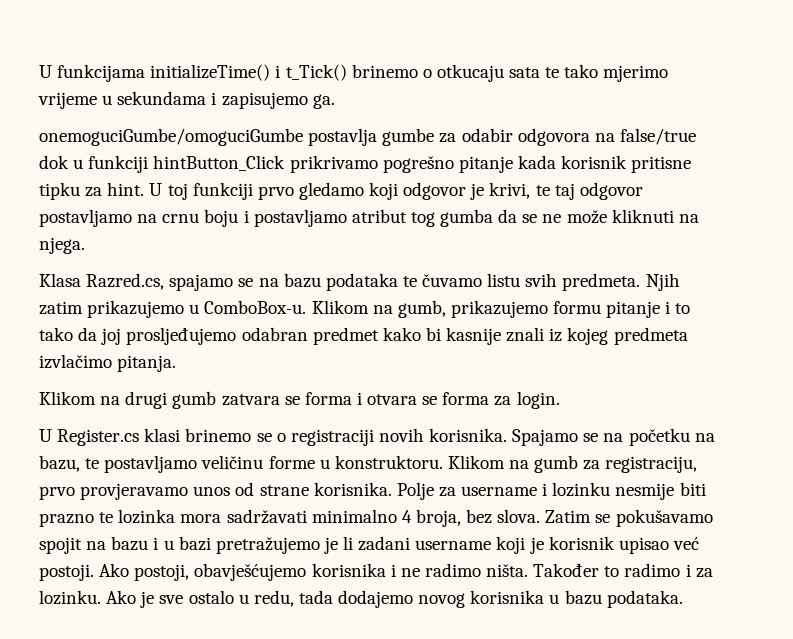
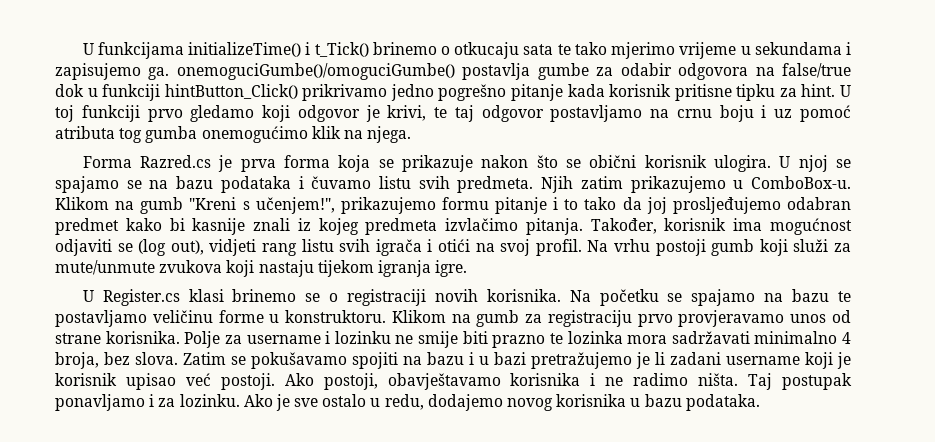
- U funkcijama initializeTime() i t_Tick() brinemo o otkucaju sata te tako mjerimo vrijeme u sekundama i zapisujemo ga.
- onemoguciGumbe/omoguciGumbe postavlja gumbe za odabir odgovora na false/true dok u funkciji hintButton_Click prikrivamo pogrešno pitanje kada korisnik pritisne tipku za hint.
+ U funkcijama initializeTime() i t_Tick() brinemo o otkucaju sata te tako mjerimo vrijeme u sekundama i zapisujemo ga. onemoguciGumbe()/omoguciGumbe() postavlja gumbe za odabir odgovora na false/true dok u funkciji hintButton_Click() prikrivamo jedno pogrešno pitanje kada korisnik pritisne tipku za hint.
- U toj funkciji prvo gledamo koji odgovor je krivi, te taj odgovor postavljamo na crnu boju i postavljamo atribut tog gumba da se ne može kliknuti na njega.
- Klasa Razred.cs, spajamo se na bazu podataka te čuvamo listu svih predmeta.
+ U toj funkciji prvo gledamo koji odgovor je krivi, te taj odgovor postavljamo na crnu boju i uz pomoć atributa tog gumba onemogućimo klik na njega.
+ Forma Razred.cs je prva forma koja se prikazuje nakon što se obični korisnik ulogira. U njoj se spajamo se na bazu podataka i čuvamo listu svih predmeta.
- Klikom na gumb, prikazujemo formu pitanje i to tako da joj prosljeđujemo odabran predmet kako bi kasnije znali iz kojeg predmeta izvlačimo pitanja.
- Klikom na drugi gumb zatvara se forma i otvara se forma za login.
+ Klikom na gumb "Kreni s učenjem!", prikazujemo formu pitanje i to tako da joj prosljeđujemo odabran predmet kako bi kasnije znali iz kojeg predmeta izvlačimo pitanja. Također, korisnik ima mogućnost odjaviti se (log out), vidjeti rang listu svih igrača i otići na svoj profil. Na vrhu postoji gumb koji služi za mute/unmute zvukova koji nastaju tijekom igranja igre.
- Spajamo se na početku na bazu, te postavljamo veličinu forme u konstruktoru.
+ Na početku se spajamo na bazu te postavljamo veličinu forme u konstruktoru.
- Klikom na gumb za registraciju, prvo provjeravamo unos od strane korisnika.
+ Klikom na gumb za registraciju prvo provjeravamo unos od strane korisnika.
- Polje za username i lozinku nesmije biti prazno te lozinka mora sadržavati minimalno 4 broja, bez slova.
+ Polje za username i lozinku ne smije biti prazno te lozinka mora sadržavati minimalno 4 broja, bez slova.
- Zatim se pokušavamo spojit na bazu i u bazi pretražujemo je li zadani username koji je korisnik upisao već postoji.
+ Zatim se pokušavamo spojiti na bazu i u bazi pretražujemo je li zadani username koji je korisnik upisao već postoji.
- Ako postoji, obavješćujemo korisnika i ne radimo ništa.
+ Ako postoji, obavještavamo korisnika i ne radimo ništa.
- Također to radimo i za lozinku.
+ Taj postupak ponavljamo i za lozinku.
- Ako je sve ostalo u redu, tada dodajemo novog korisnika u bazu podataka.
+ Ako je sve ostalo u redu, dodajemo novog korisnika u bazu podataka.

